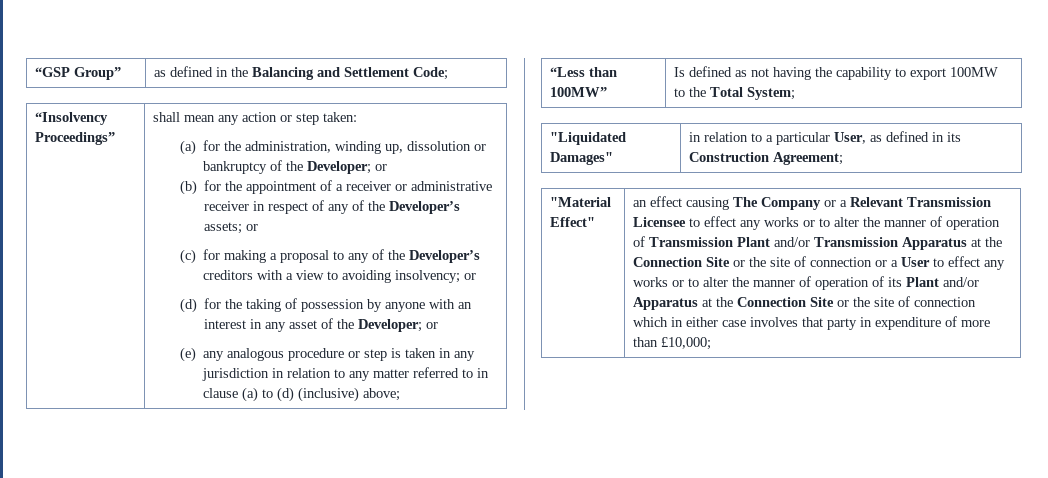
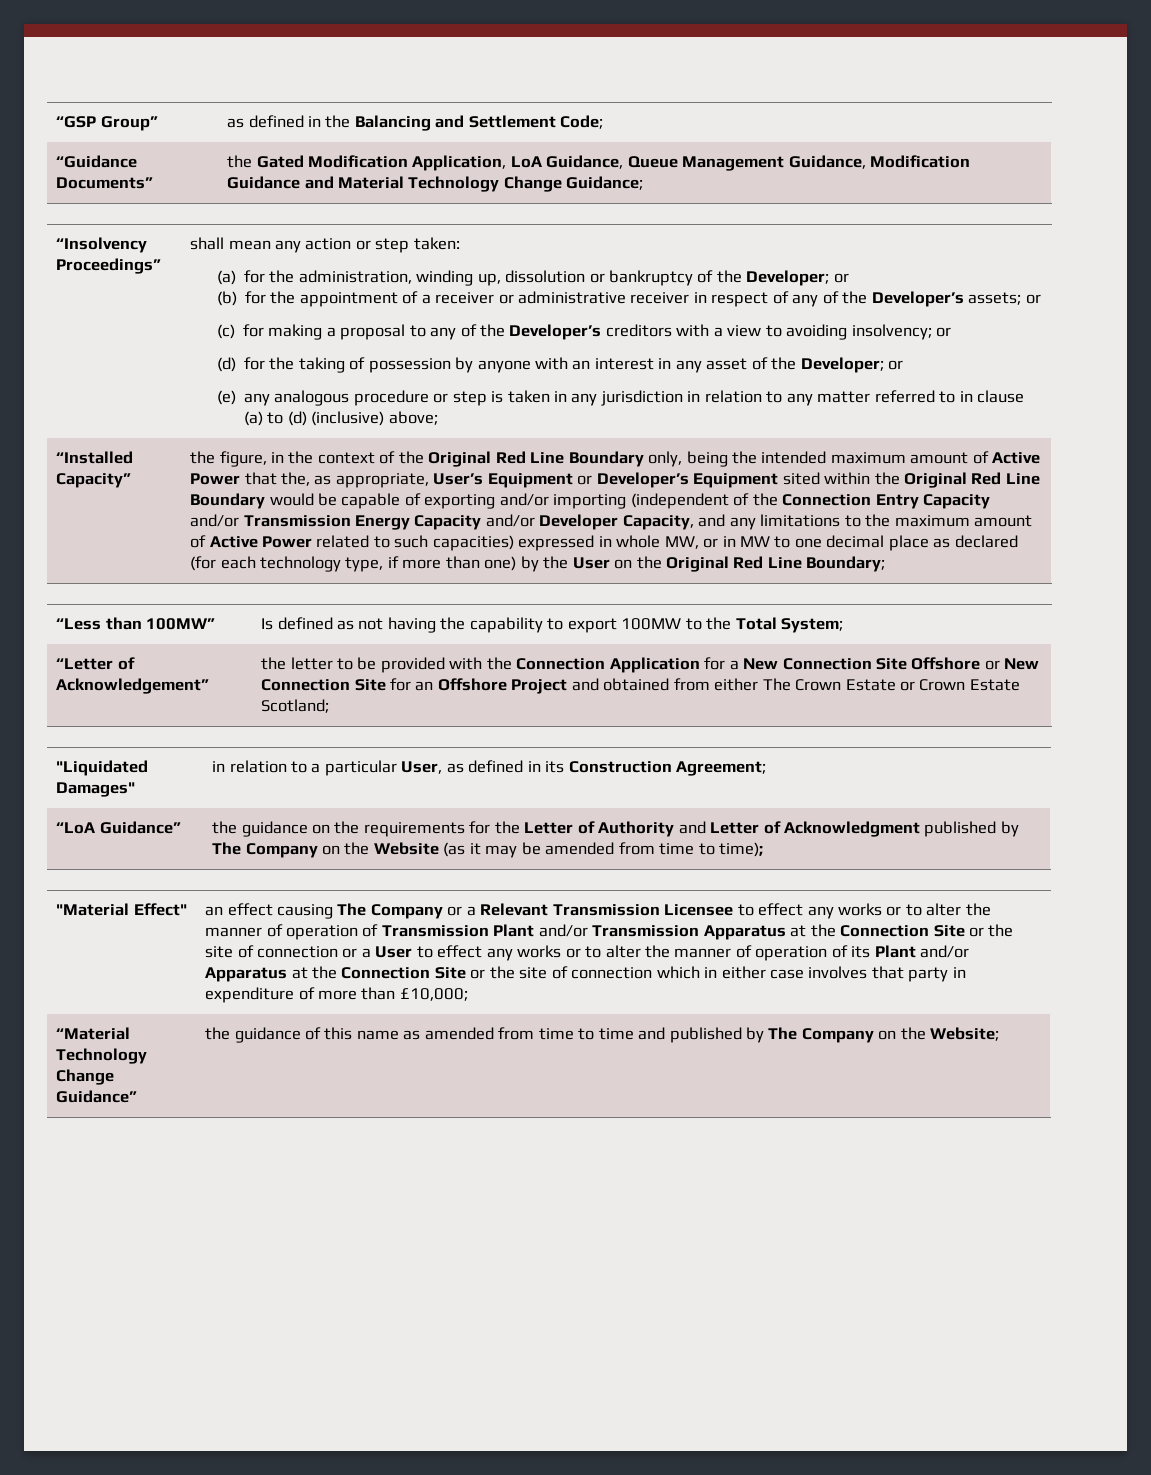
+ “Guidance Documents” | the Gated Modification Application, LoA Guidance, Queue Management Guidance, Modification Guidance and Material Technology Change Guidance;
+ “Installed Capacity” | the figure, in the context of the Original Red Line Boundary only, being the intended maximum amount of Active Power that the, as appropriate, User’s Equipment or Developer’s Equipment sited within the Original Red Line Boundary would be capable of exporting and/or importing (independent of the Connection Entry Capacity and/or Transmission Energy Capacity and/or Developer Capacity, and any limitations to the maximum amount of Active Power related to such capacities) expressed in whole MW, or in MW to one decimal place as declared (for each technology type, if more than one) by the User on the Original Red Line Boundary;
+ “Letter of Acknowledgement” | the letter to be provided with the Connection Application for a New Connection Site Offshore or New Connection Site for an Offshore Project and obtained from either The Crown Estate or Crown Estate Scotland;
+ “LoA Guidance” | the guidance on the requirements for the Letter of Authority and Letter of Acknowledgment published by The Company on the Website (as it may be amended from time to time);
+ “Material Technology Change Guidance” | the guidance of this name as amended from time to time and published by The Company on the Website;

